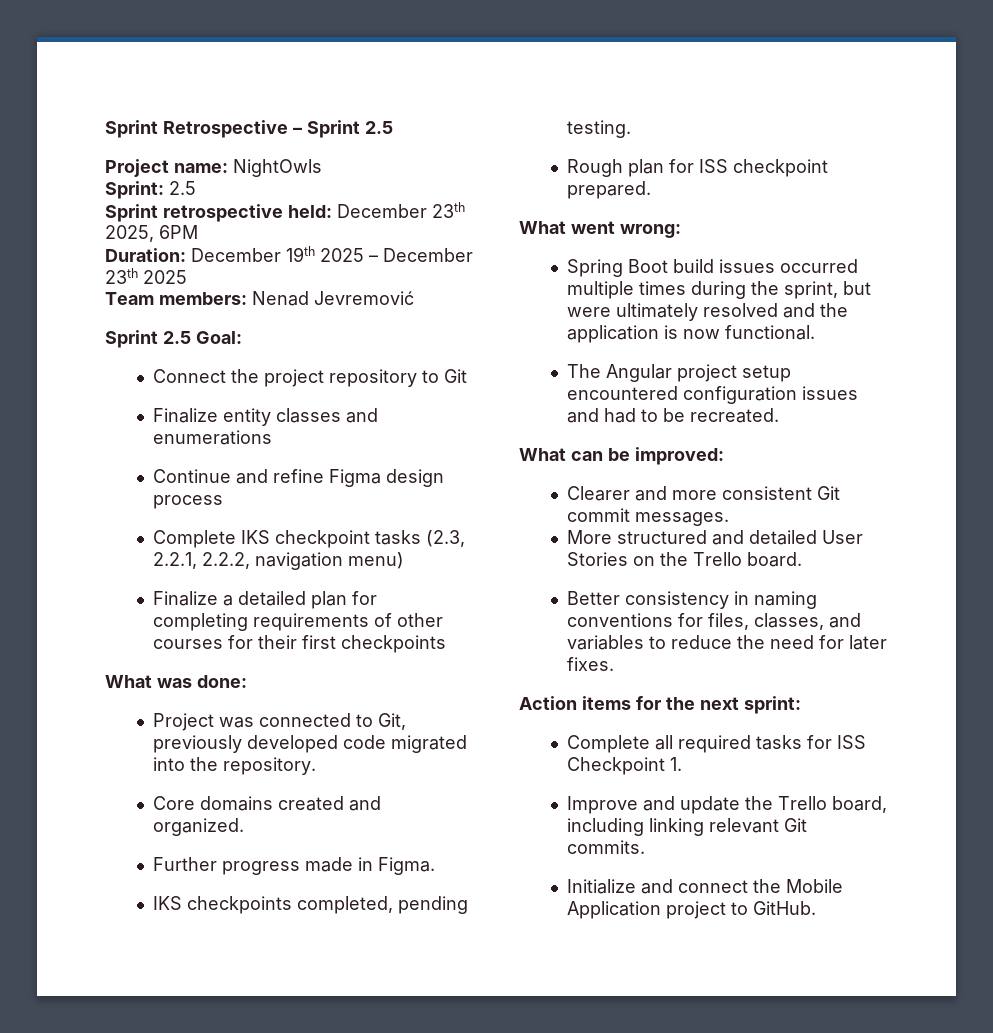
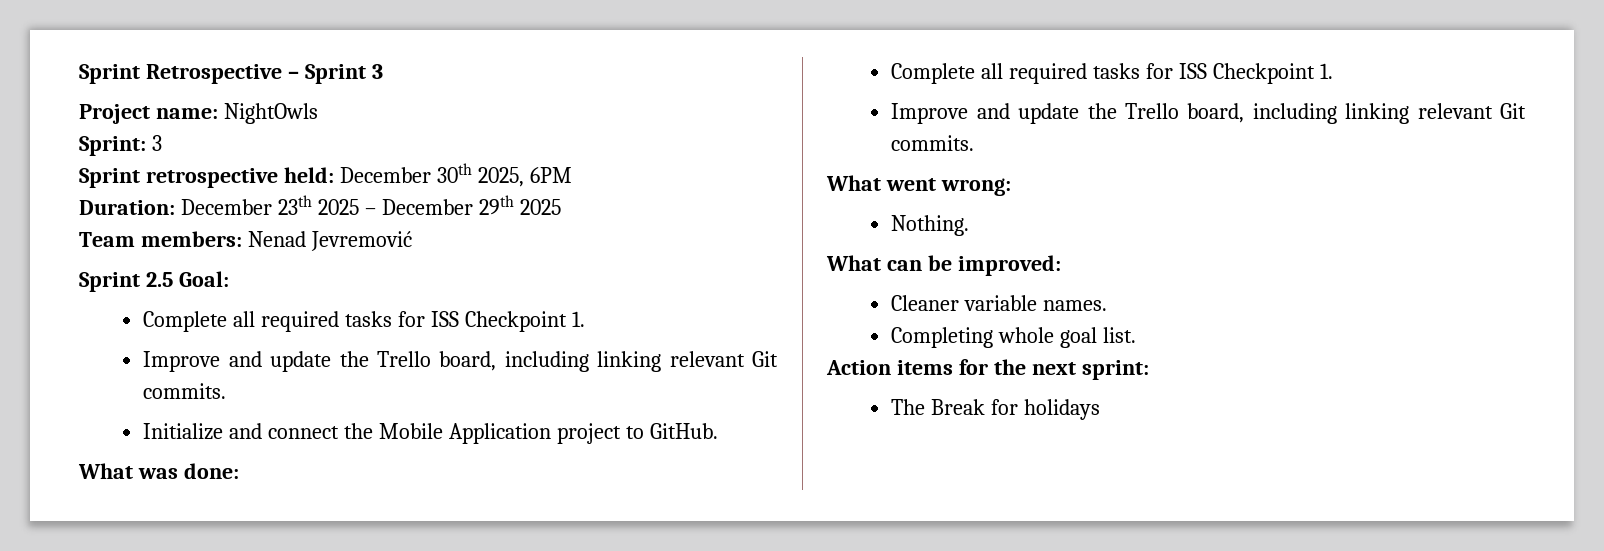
- Sprint Retrospective – Sprint 2.5
+ Sprint Retrospective – Sprint 3
- Sprint: 2.5
+ Sprint: 3
- Sprint retrospective held: December 23th 2025, 6PM
+ Sprint retrospective held: December 30th 2025, 6PM
- Duration: December 19th 2025 – December 23th 2025
+ Duration: December 23th 2025 – December 29th 2025
- Connect the project repository to Git
- Finalize entity classes and enumerations
- Continue and refine Figma design process
- Complete IKS checkpoint tasks (2.3, 2.2.1, 2.2.2, navigation menu)
- Finalize a detailed plan for completing requirements of other courses for their first checkpoints
- What was done:
- Project was connected to Git, previously developed code migrated into the repository.
- Core domains created and organized.
- Further progress made in Figma.
- IKS checkpoints completed, pending testing.
- Rough plan for ISS checkpoint prepared.
- What went wrong:
- Spring Boot build issues occurred multiple times during the sprint, but were ultimately resolved and the application is now functional.
- The Angular project setup encountered configuration issues and had to be recreated.
- What can be improved:
- Clearer and more consistent Git commit messages.
- More structured and detailed User Stories on the Trello board.
- Better consistency in naming conventions for files, classes, and variables to reduce the need for later fixes.
- Action items for the next sprint:
+ What was done:
+ Complete all required tasks for ISS Checkpoint 1.
+ Improve and update the Trello board, including linking relevant Git commits.
+ What went wrong:
+ Nothing.
+ What can be improved:
+ Cleaner variable names.
+ Completing whole goal list.
+ Action items for the next sprint:
+ The Break for holidays

